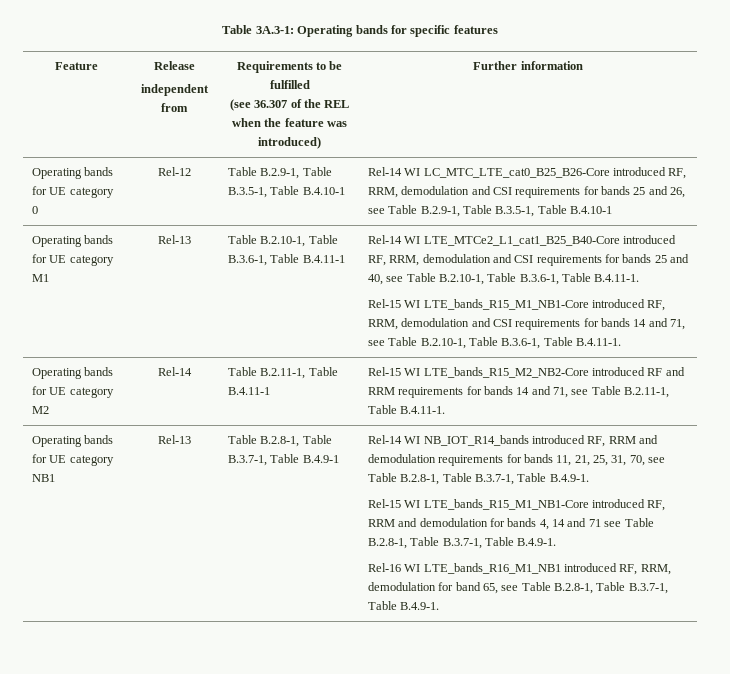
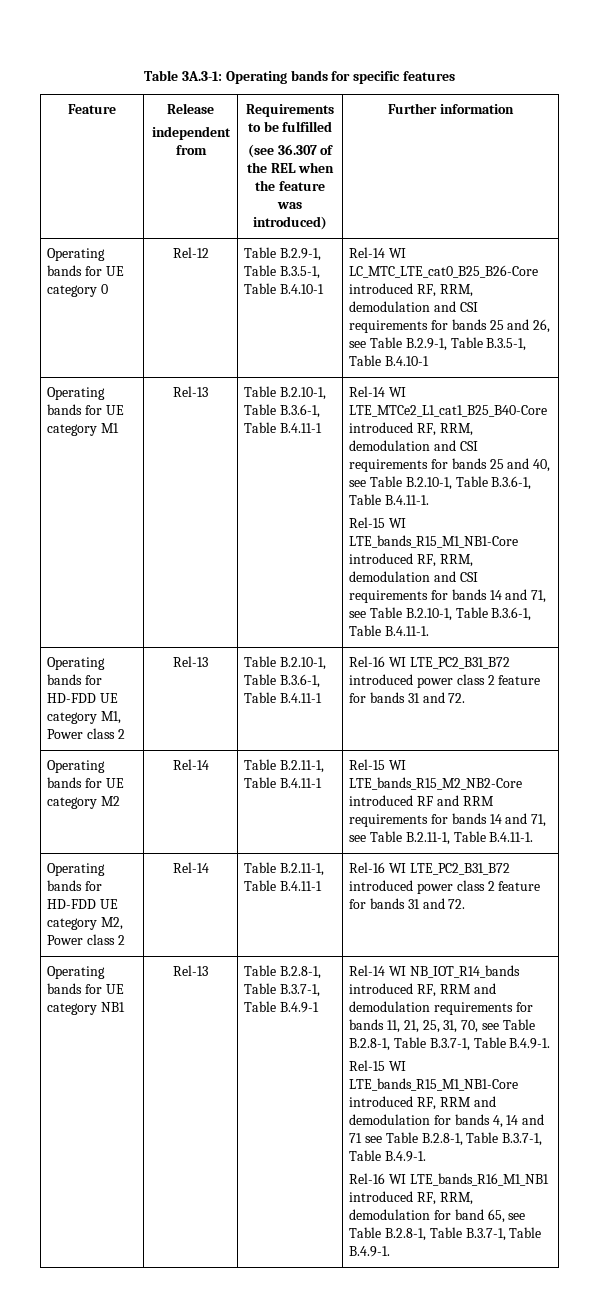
+ Operating bands for HD-FDD UE category M1, Power class 2 | Rel-13 | Table B.2.10-1, Table B.3.6-1, Table B.4.11-1 | Rel-16 WI LTE_PC2_B31_B72 introduced power class 2 feature for bands 31 and 72.
+ Operating bands for HD-FDD UE category M2, Power class 2 | Rel-14 | Table B.2.11-1, Table B.4.11-1 | Rel-16 WI LTE_PC2_B31_B72 introduced power class 2 feature for bands 31 and 72.

